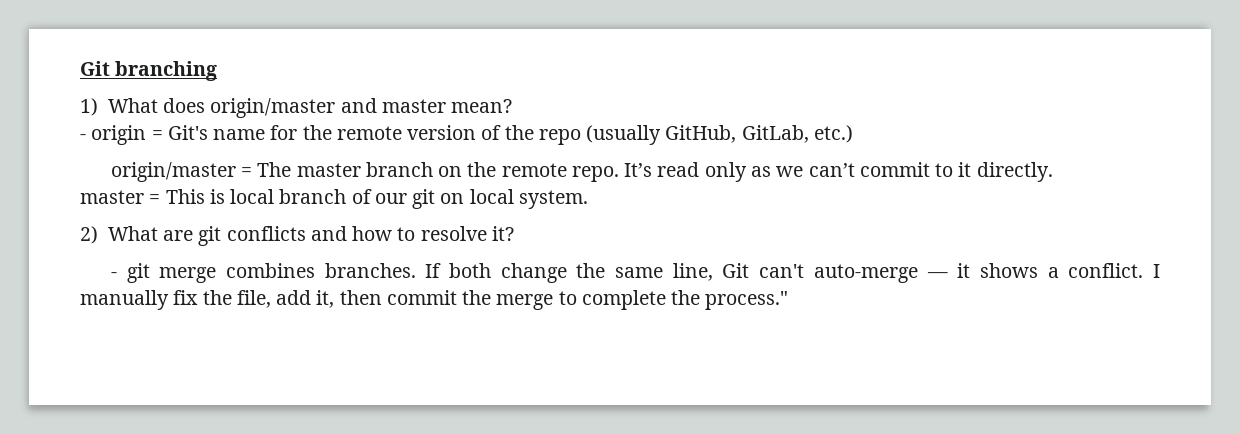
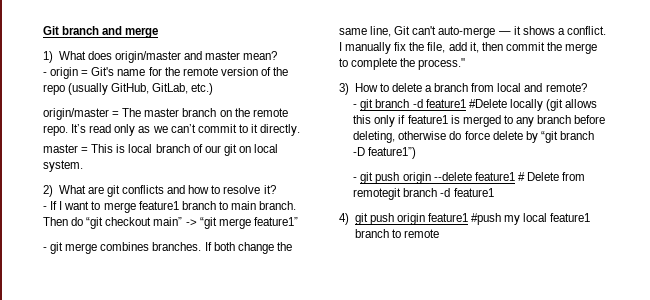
- Git branching
+ Git branch and merge
+ - If I want to merge feature1 branch to main branch. Then do “git checkout main” -> “git merge feature1”
+ 3) How to delete a branch from local and remote?
+ - git branch -d feature1 #Delete locally (git allows this only if feature1 is merged to any branch before deleting, otherwise do force delete by “git branch -D feature1”)
+ - git push origin --delete feature1 # Delete from remotegit branch -d feature1
+ 4) git push origin feature1 #push my local feature1 branch to remote

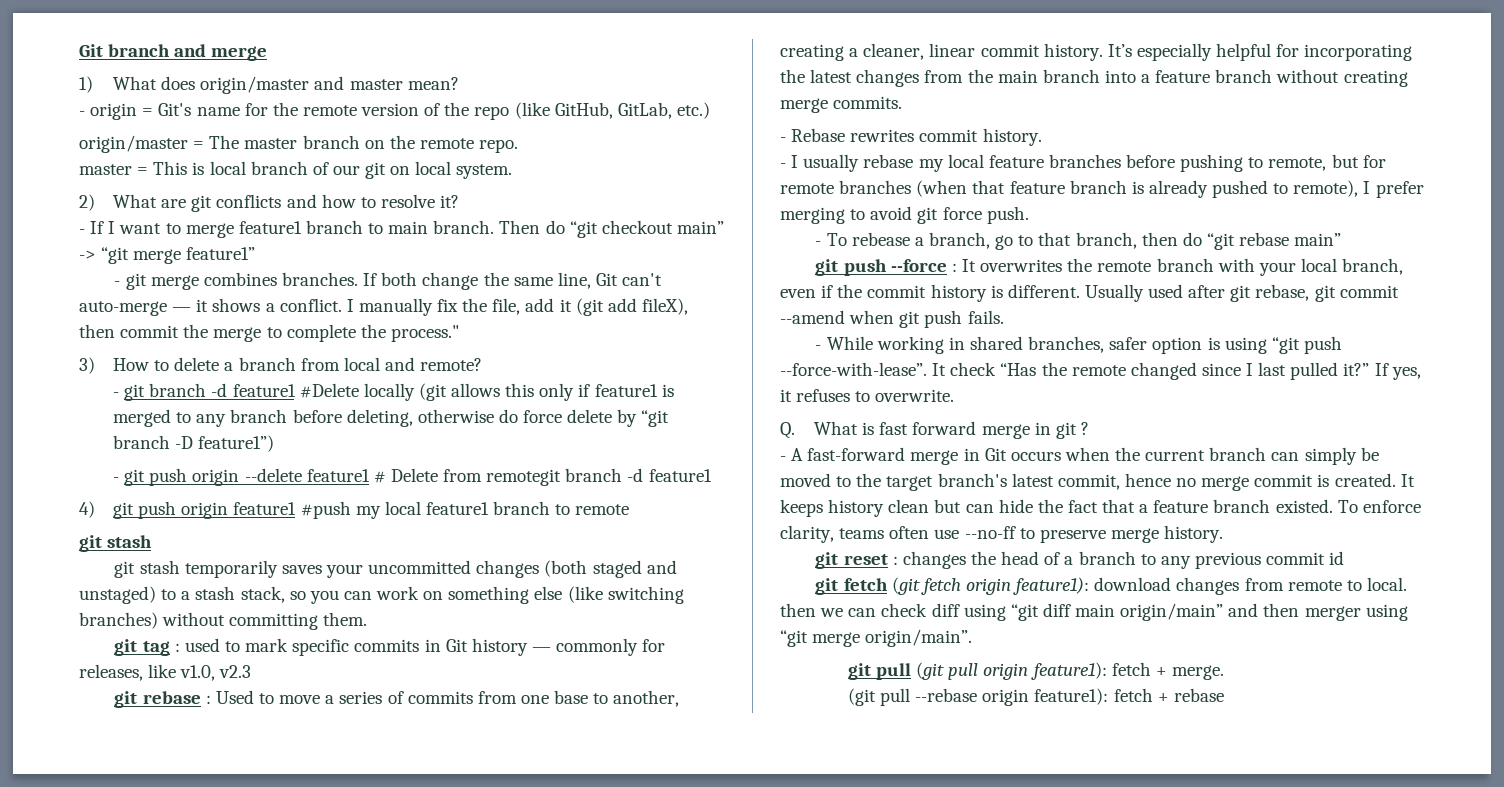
- - origin = Git's name for the remote version of the repo (usually GitHub, GitLab, etc.)
+ - origin = Git's name for the remote version of the repo (like GitHub, GitLab, etc.)
- It’s read only as we can’t commit to it directly.
- I manually fix the file, add it, then commit the merge to complete the process."
+ I manually fix the file, add it (git add fileX), then commit the merge to complete the process."
  4) git push origin feature1 #push my local feature1 branch to remote
+ git stash
+ git stash temporarily saves your uncommitted changes (both staged and unstaged) to a stash stack, so you can work on something else (like switching branches) without committing them.
+ git tag : used to mark specific commits in Git history — commonly for releases, like v1.0, v2.3
+ git rebase : Used to move a series of commits from one base to another, creating a cleaner, linear commit history. It’s especially helpful for incorporating the latest changes from the main branch into a feature branch without creating merge commits.
+ - Rebase rewrites commit history.
+ - I usually rebase my local feature branches before pushing to remote, but for remote branches (when that feature branch is already pushed to remote), I prefer merging to avoid git force push.
+ - To rebease a branch, go to that branch, then do “git rebase main”
+ git push --force : It overwrites the remote branch with your local branch, even if the commit history is different. Usually used after git rebase, git commit --amend when git push fails.
+ - While working in shared branches, safer option is using “git push --force-with-lease”. It check “Has the remote changed since I last pulled it?” If yes, it refuses to overwrite.
+ Q. What is fast forward merge in git ?
+ - A fast-forward merge in Git occurs when the current branch can simply be moved to the target branch's latest commit, hence no merge commit is created. It keeps history clean but can hide the fact that a feature branch existed. To enforce clarity, teams often use --no-ff to preserve merge history.
+ git reset : changes the head of a branch to any previous commit id
+ git fetch (git fetch origin feature1): download changes from remote to local. then we can check diff using “git diff main origin/main” and then merger using “git merge origin/main”.
+ git pull (git pull origin feature1): fetch + merge.
+ (git pull --rebase origin feature1): fetch + rebase

